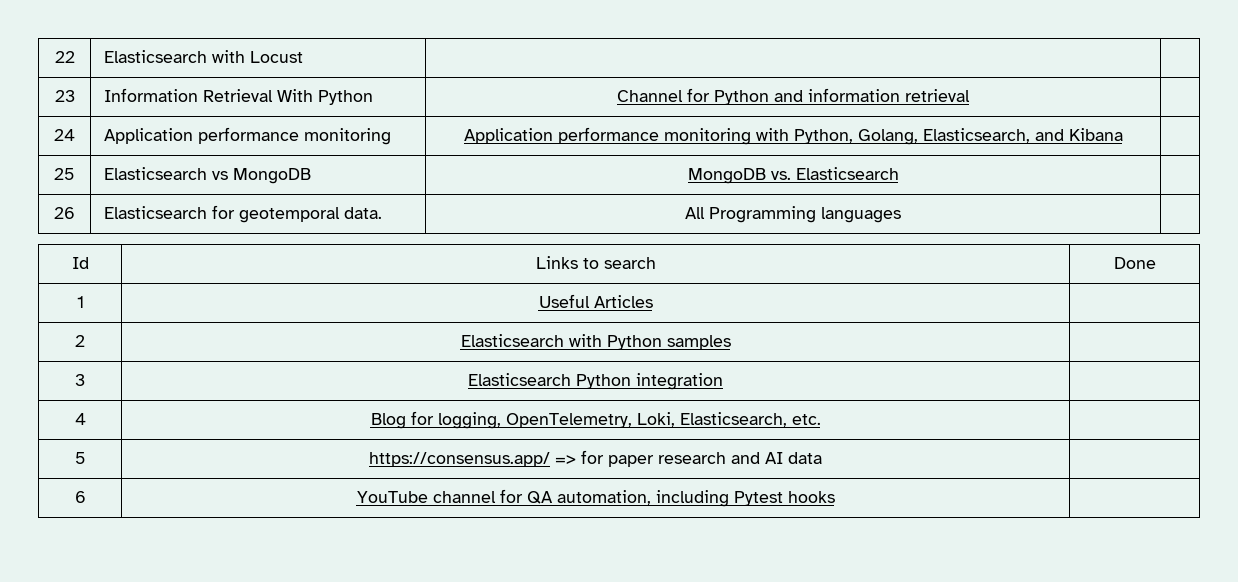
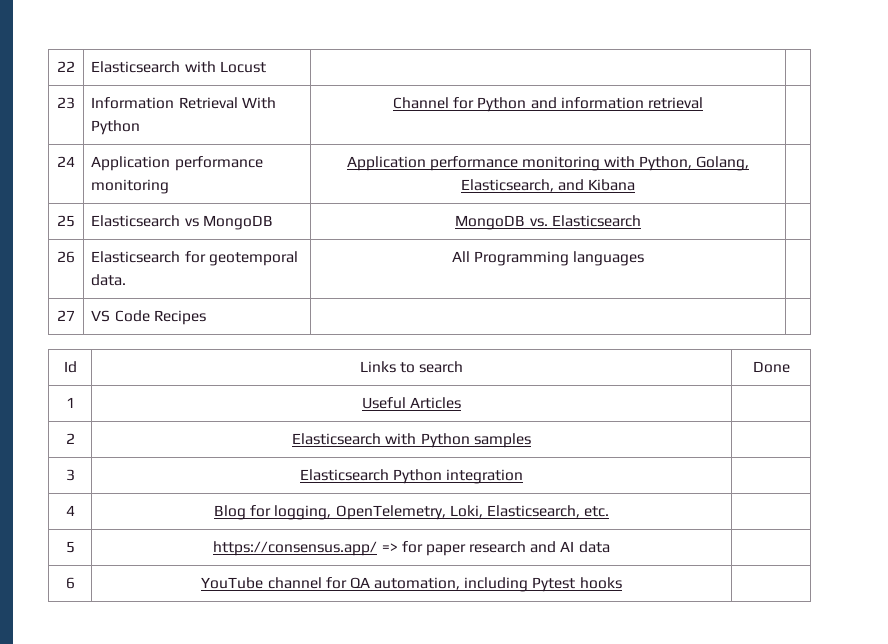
+ 27 | VS Code Recipes | |

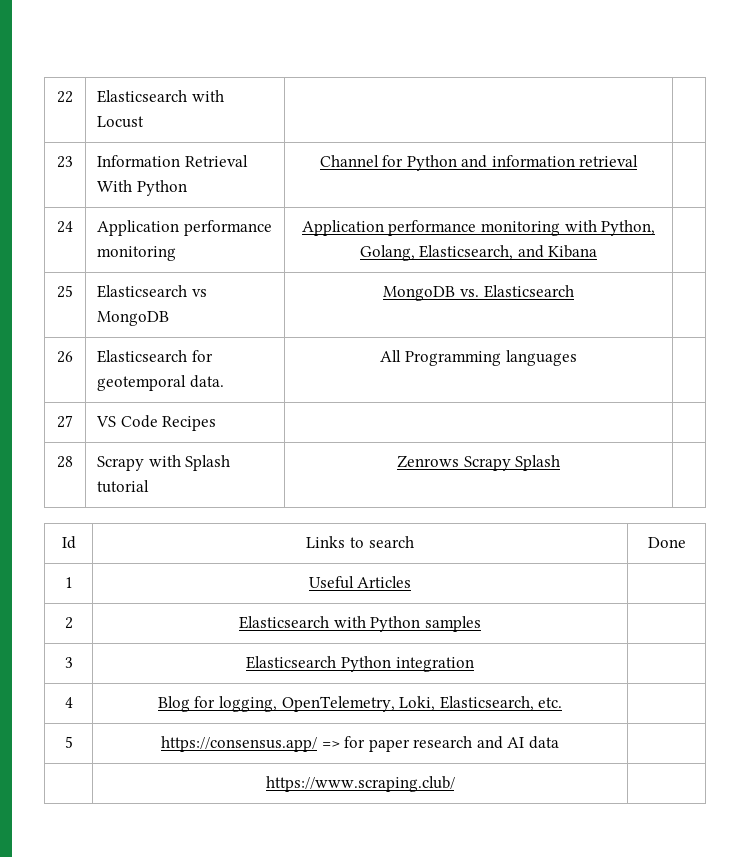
+ 28 | Scrapy with Splash tutorial | Zenrows Scrapy Splash |
- 6 | YouTube channel for QA automation, including Pytest hooks |
+ | https://www.scraping.club/ |

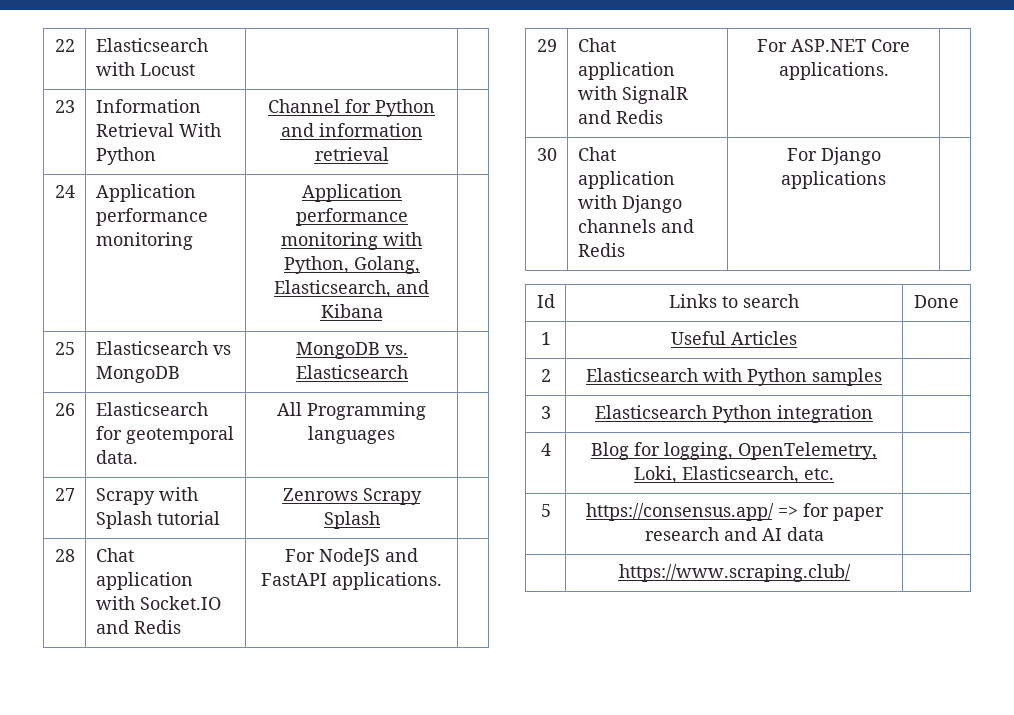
- 27 | VS Code Recipes | |
- 28 | Scrapy with Splash tutorial | Zenrows Scrapy Splash |
+ 27 | Scrapy with Splash tutorial | Zenrows Scrapy Splash |
+ 28 | Chat application with Socket.IO and Redis | For NodeJS and FastAPI applications. |
+ 29 | Chat application with SignalR and Redis | For ASP.NET Core applications. |
+ 30 | Chat application with Django channels and Redis | For Django applications |

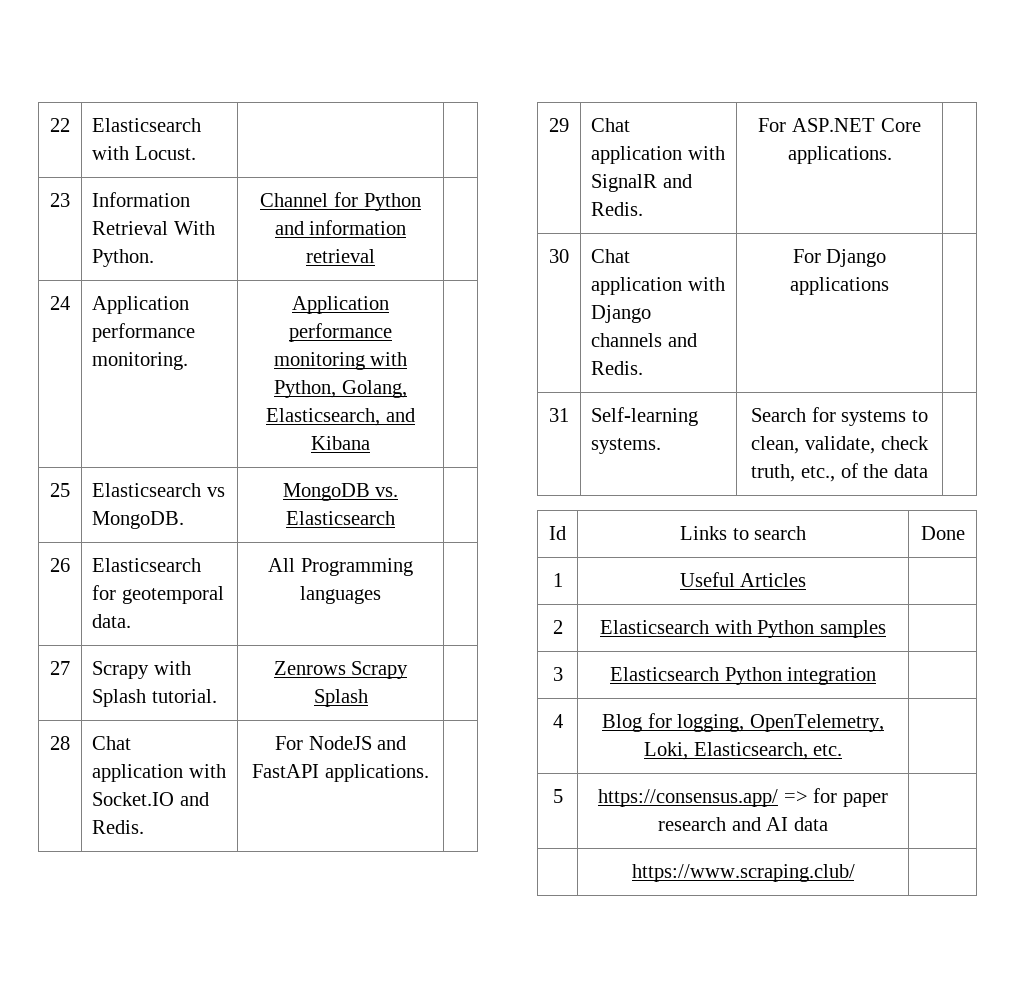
- 22 | Elasticsearch with Locust | |
+ 22 | Elasticsearch with Locust. | |
- 23 | Information Retrieval With Python | Channel for Python and information retrieval |
+ 23 | Information Retrieval With Python. | Channel for Python and information retrieval |
- 24 | Application performance monitoring | Application performance monitoring with Python, Golang, Elasticsearch, and Kibana |
+ 24 | Application performance monitoring. | Application performance monitoring with Python, Golang, Elasticsearch, and Kibana |
- 25 | Elasticsearch vs MongoDB | MongoDB vs. Elasticsearch |
+ 25 | Elasticsearch vs MongoDB. | MongoDB vs. Elasticsearch |
- 27 | Scrapy with Splash tutorial | Zenrows Scrapy Splash |
+ 27 | Scrapy with Splash tutorial. | Zenrows Scrapy Splash |
- 28 | Chat application with Socket.IO and Redis | For NodeJS and FastAPI applications. |
+ 28 | Chat application with Socket.IO and Redis. | For NodeJS and FastAPI applications. |
- 29 | Chat application with SignalR and Redis | For ASP.NET Core applications. |
+ 29 | Chat application with SignalR and Redis. | For ASP.NET Core applications. |
- 30 | Chat application with Django channels and Redis | For Django applications |
+ 30 | Chat application with Django channels and Redis. | For Django applications |
+ 31 | Self-learning systems. | Search for systems to clean, validate, check truth, etc., of the data |

